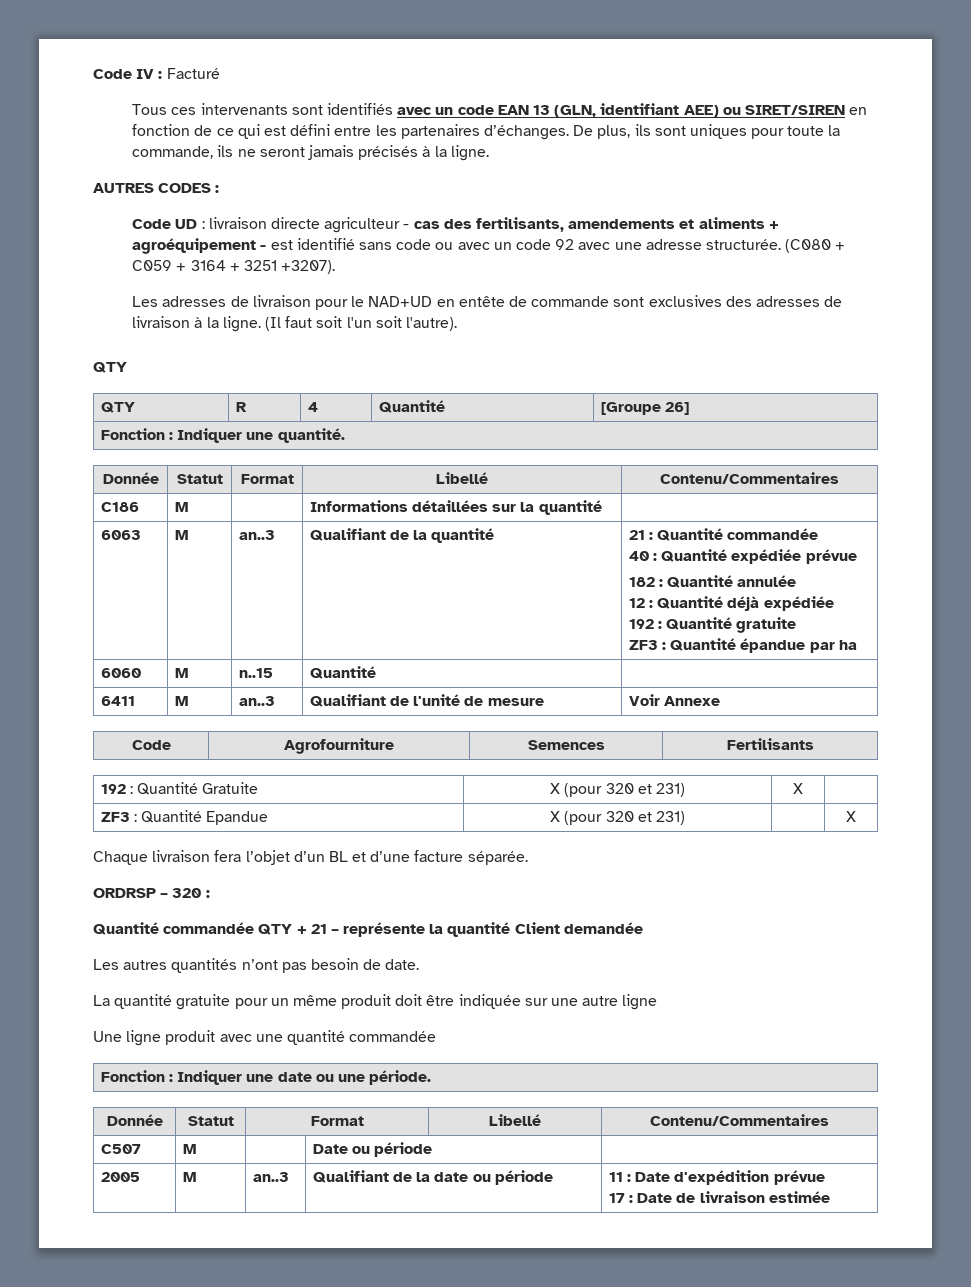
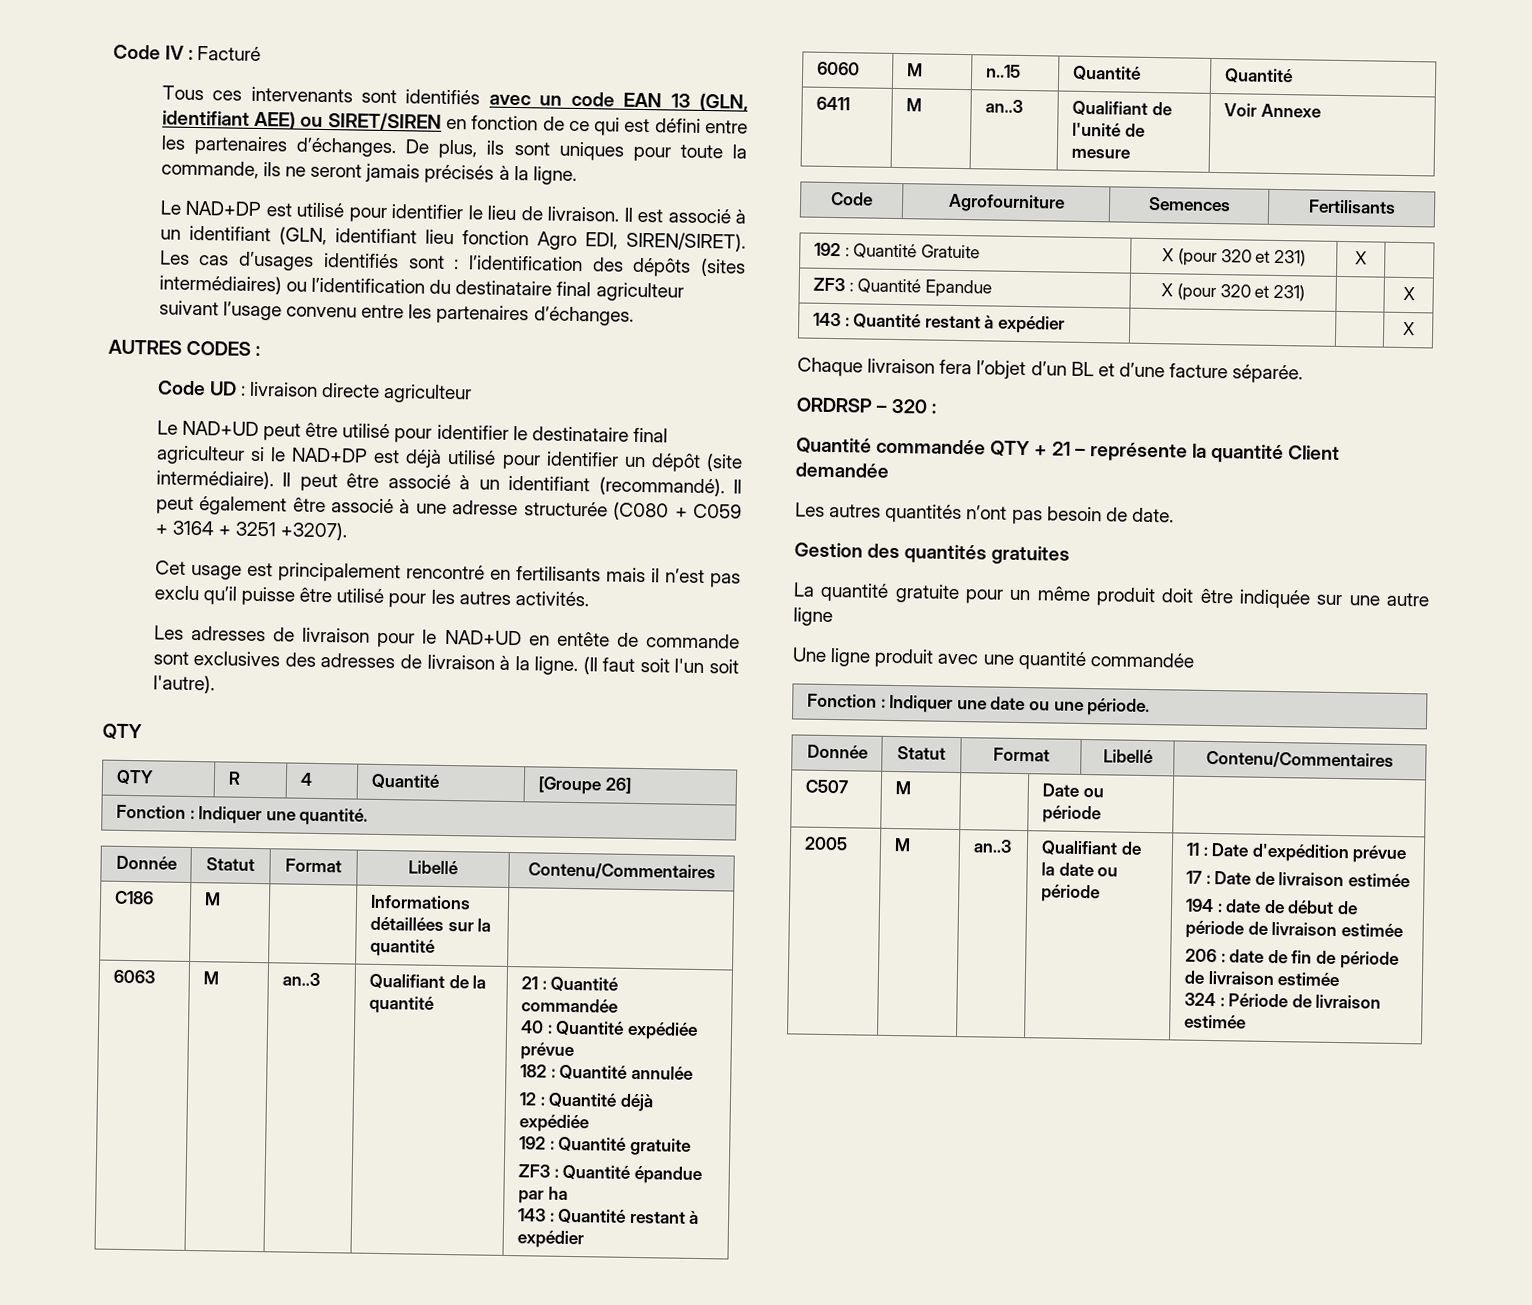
+ Le NAD+DP est utilisé pour identifier le lieu de livraison. Il est associé à un identifiant (GLN, identifiant lieu fonction Agro EDI, SIREN/SIRET). Les cas d’usages identifiés sont : l’identification des dépôts (sites intermédiaires) ou l’identification du destinataire final agriculteur suivant l’usage convenu entre les partenaires d’échanges.
- Code UD : livraison directe agriculteur - cas des fertilisants, amendements et aliments + agroéquipement - est identifié sans code ou avec un code 92 avec une adresse structurée. (C080 + C059 + 3164 + 3251 +3207).
+ Code UD : livraison directe agriculteur
+ Le NAD+UD peut être utilisé pour identifier le destinataire final agriculteur si le NAD+DP est déjà utilisé pour identifier un dépôt (site intermédiaire). Il peut être associé à un identifiant (recommandé). Il peut également être associé à une adresse structurée (C080 + C059 + 3164 + 3251 +3207).
+ Cet usage est principalement rencontré en fertilisants mais il n’est pas exclu qu’il puisse être utilisé pour les autres activités.
  ZF3 : Quantité épandue par ha
+ 143 : Quantité restant à expédier
- 6060 | M | n..15 | Quantité |
+ 6060 | M | n..15 | Quantité | Quantité
+ 143 : Quantité restant à expédier | | | X
+ Gestion des quantités gratuites
+ 194 : date de début de période de livraison estimée
+ 206 : date de fin de période de livraison estimée
+ 324 : Période de livraison estimée

